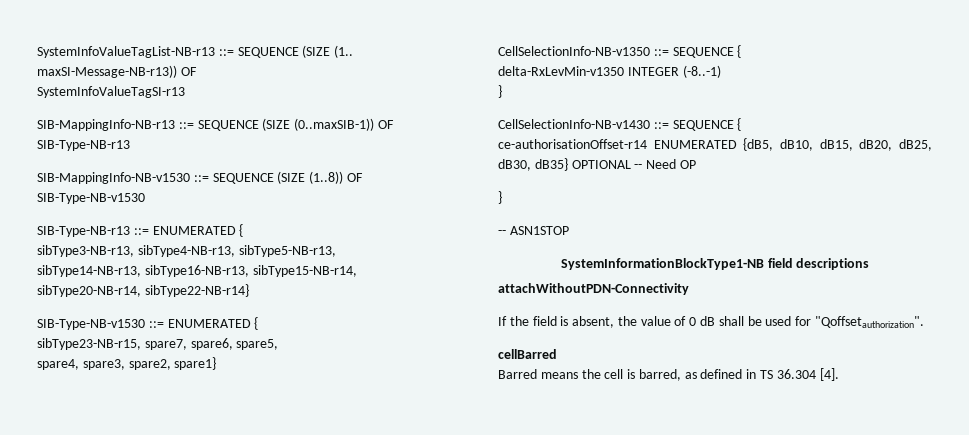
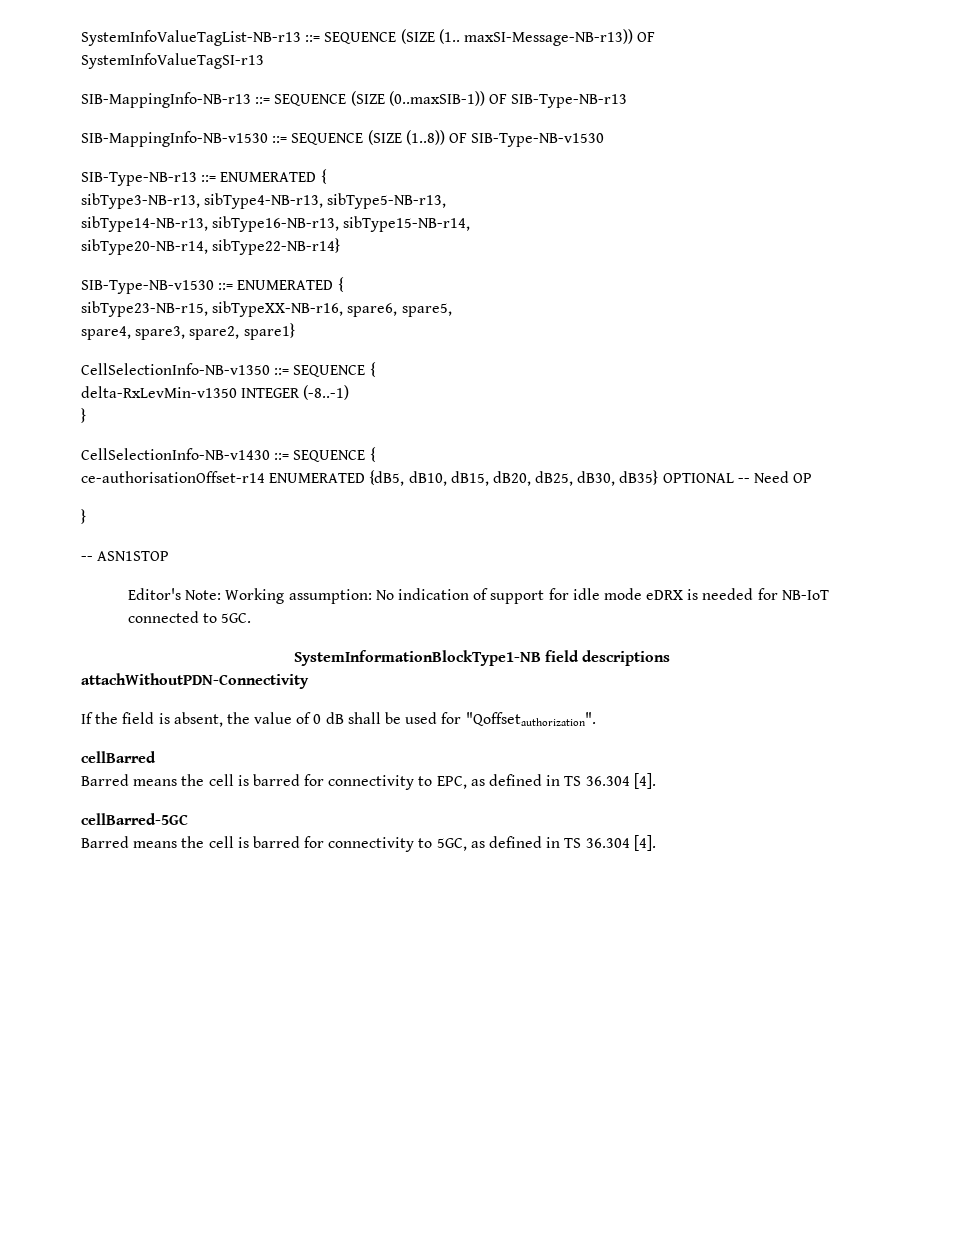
- sibType23-NB-r15, spare7, spare6, spare5,
+ sibType23-NB-r15, sibTypeXX-NB-r16, spare6, spare5,
+ Editor's Note: Working assumption: No indication of support for idle mode eDRX is needed for NB-IoT connected to 5GC.
- Barred means the cell is barred, as defined in TS 36.304 [4].
+ Barred means the cell is barred for connectivity to EPC, as defined in TS 36.304 [4].
+ cellBarred-5GC
+ Barred means the cell is barred for connectivity to 5GC, as defined in TS 36.304 [4].

